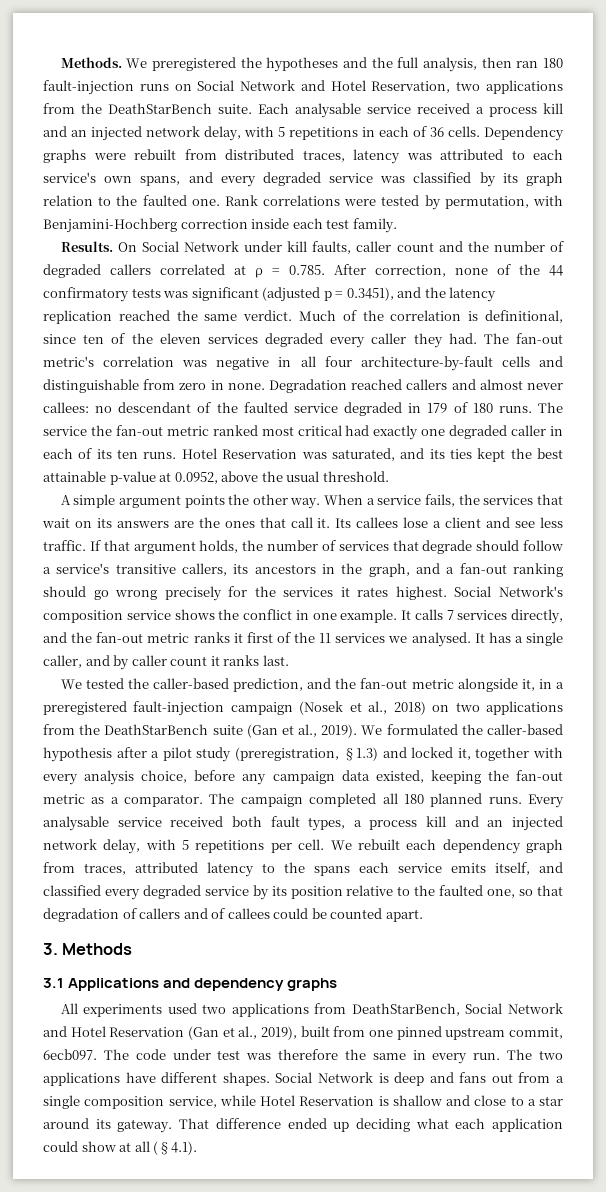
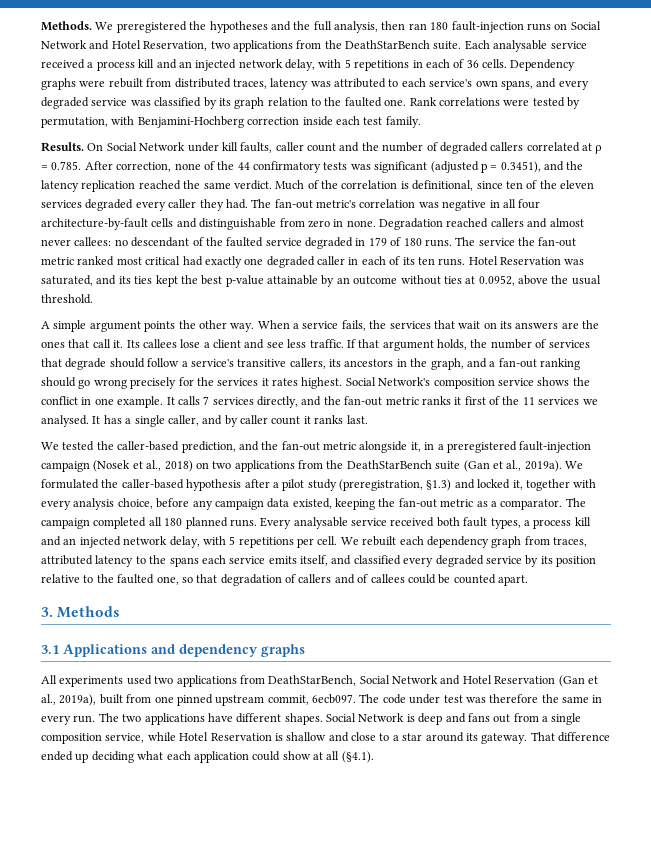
- Hotel Reservation was saturated, and its ties kept the best attainable p-value at 0.0952, above the usual threshold.
+ Hotel Reservation was saturated, and its ties kept the best p-value attainable by an outcome without ties at 0.0952, above the usual threshold.
- We tested the caller-based prediction, and the fan-out metric alongside it, in a preregistered fault-injection campaign (Nosek et al., 2018) on two applications from the DeathStarBench suite (Gan et al., 2019).
+ We tested the caller-based prediction, and the fan-out metric alongside it, in a preregistered fault-injection campaign (Nosek et al., 2018) on two applications from the DeathStarBench suite (Gan et al., 2019a).
- All experiments used two applications from DeathStarBench, Social Network and Hotel Reservation (Gan et al., 2019), built from one pinned upstream commit, 6ecb097.
+ All experiments used two applications from DeathStarBench, Social Network and Hotel Reservation (Gan et al., 2019a), built from one pinned upstream commit, 6ecb097.

